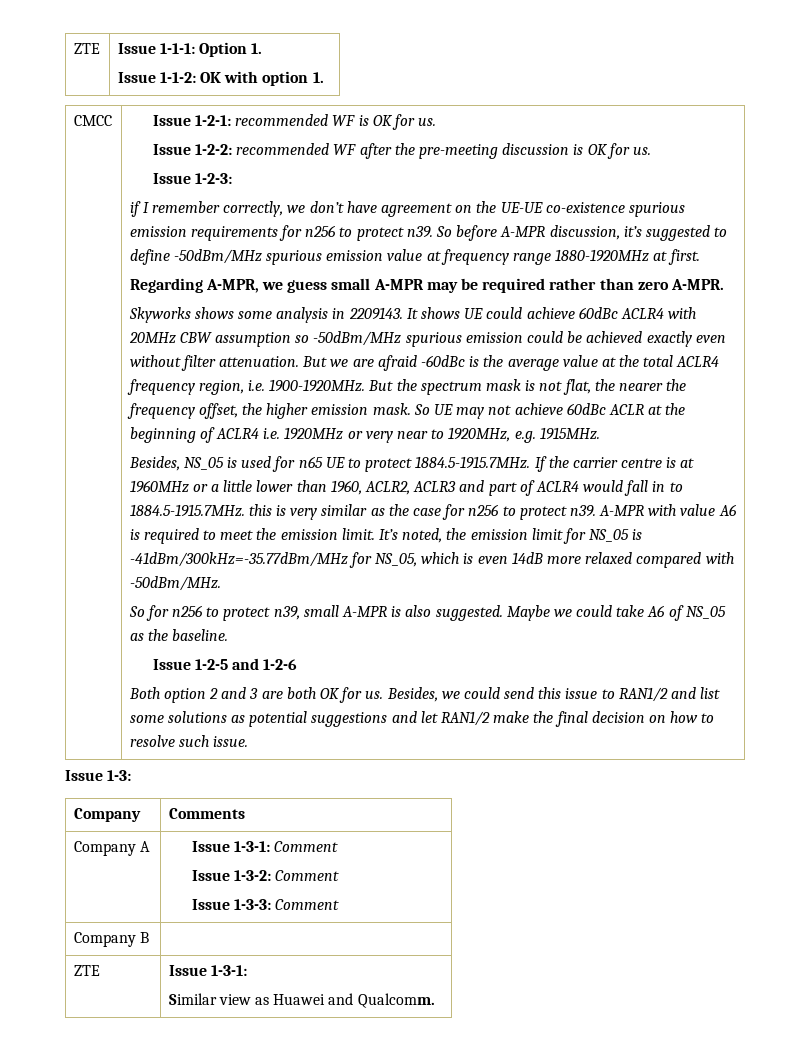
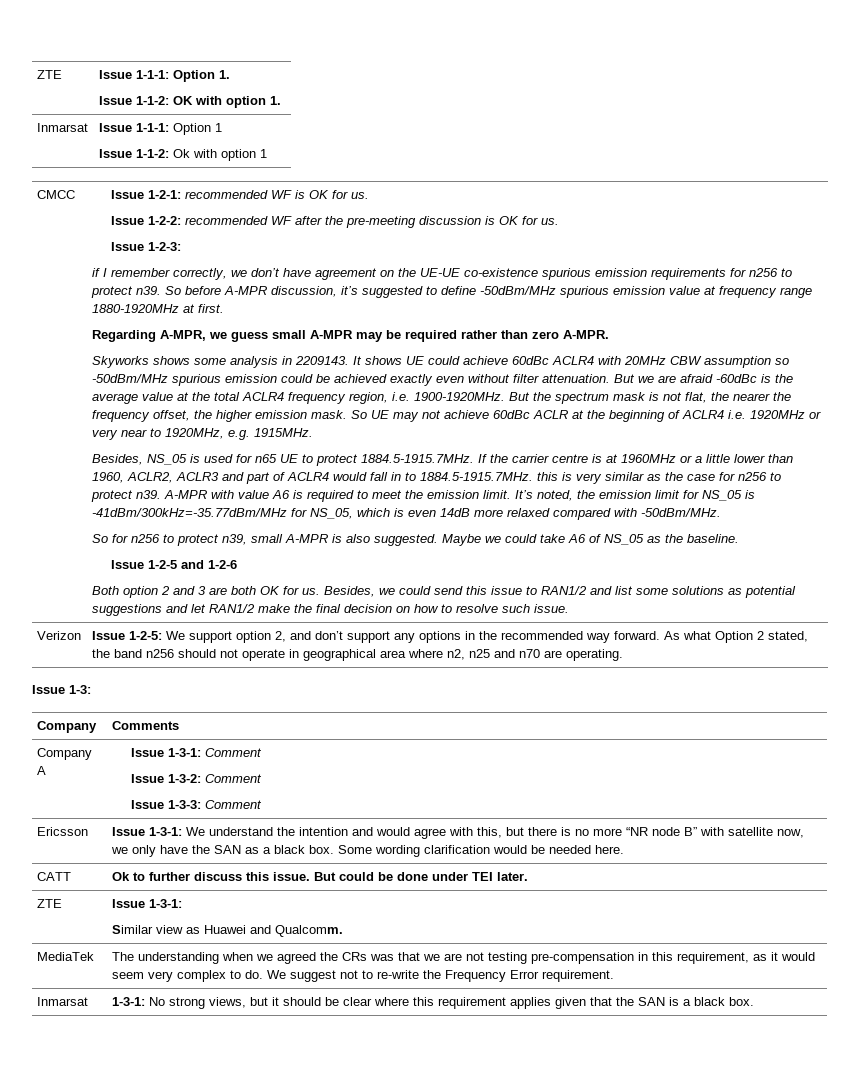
+ Inmarsat | Issue 1-1-1: Option 1
+ Issue 1-1-2: Ok with option 1
+ Verizon | Issue 1-2-5: We support option 2, and don’t support any options in the recommended way forward. As what Option 2 stated, the band n256 should not operate in geographical area where n2, n25 and n70 are operating.
- Company B |
+ Ericsson | Issue 1-3-1: We understand the intention and would agree with this, but there is no more “NR node B” with satellite now, we only have the SAN as a black box. Some wording clarification would be needed here.
+ CATT | Ok to further discuss this issue. But could be done under TEI later.
+ MediaTek | The understanding when we agreed the CRs was that we are not testing pre-compensation in this requirement, as it would seem very complex to do. We suggest not to re-write the Frequency Error requirement.
+ Inmarsat | 1-3-1: No strong views, but it should be clear where this requirement applies given that the SAN is a black box.

